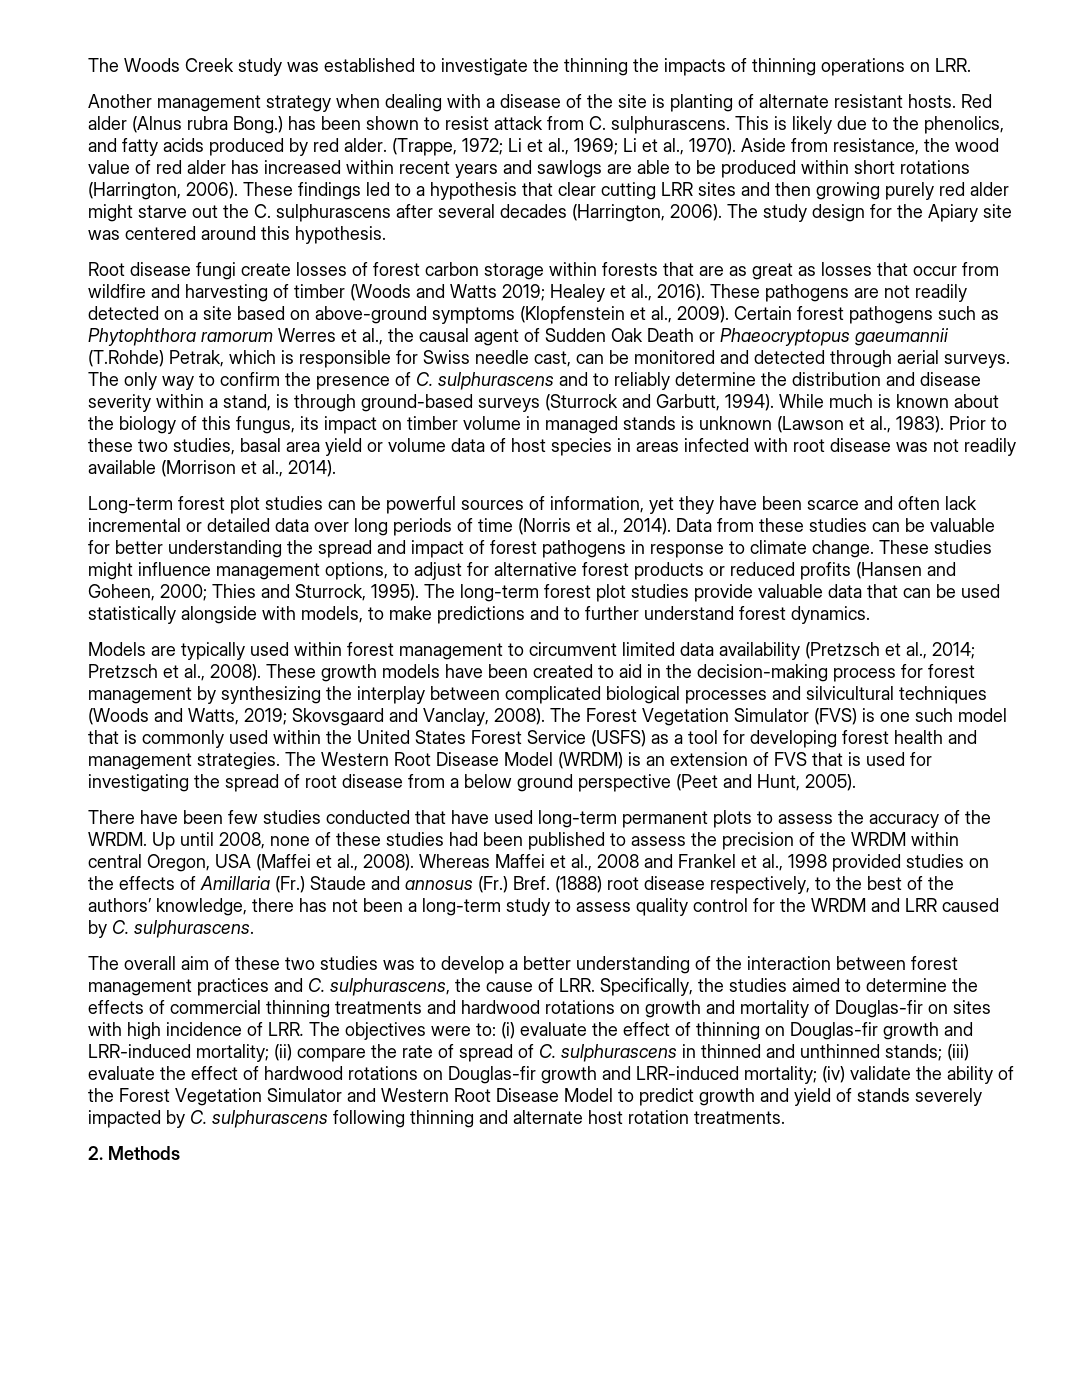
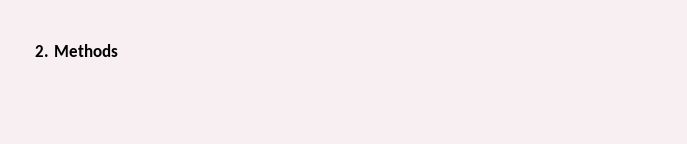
- The Woods Creek study was established to investigate the thinning the impacts of thinning operations on LRR.
- Another management strategy when dealing with a disease of the site is planting of alternate resistant hosts. Red alder (Alnus rubra Bong.) has been shown to resist attack from C. sulphurascens. This is likely due to the phenolics, and fatty acids produced by red alder. (Trappe, 1972; Li et al., 1969; Li et al., 1970). Aside from resistance, the wood value of red alder has increased within recent years and sawlogs are able to be produced within short rotations (Harrington, 2006). These findings led to a hypothesis that clear cutting LRR sites and then growing purely red alder might starve out the C. sulphurascens after several decades (Harrington, 2006). The study design for the Apiary site was centered around this hypothesis.
- Root disease fungi create losses of forest carbon storage within forests that are as great as losses that occur from wildfire and harvesting of timber (Woods and Watts 2019; Healey et al., 2016). These pathogens are not readily detected on a site based on above-ground symptoms (Klopfenstein et al., 2009). Certain forest pathogens such as Phytophthora ramorum Werres et al., the causal agent of Sudden Oak Death or Phaeocryptopus gaeumannii (T.Rohde) Petrak, which is responsible for Swiss needle cast, can be monitored and detected through aerial surveys. The only way to confirm the presence of C. sulphurascens and to reliably determine the distribution and disease severity within a stand, is through ground-based surveys (Sturrock and Garbutt, 1994). While much is known about the biology of this fungus, its impact on timber volume in managed stands is unknown (Lawson et al., 1983). Prior to these two studies, basal area yield or volume data of host species in areas infected with root disease was not readily available (Morrison et al., 2014).
- Long-term forest plot studies can be powerful sources of information, yet they have been scarce and often lack incremental or detailed data over long periods of time (Norris et al., 2014). Data from these studies can be valuable for better understanding the spread and impact of forest pathogens in response to climate change. These studies might influence management options, to adjust for alternative forest products or reduced profits (Hansen and Goheen, 2000; Thies and Sturrock, 1995). The long-term forest plot studies provide valuable data that can be used statistically alongside with models, to make predictions and to further understand forest dynamics.
- Models are typically used within forest management to circumvent limited data availability (Pretzsch et al., 2014; Pretzsch et al., 2008). These growth models have been created to aid in the decision-making process for forest management by synthesizing the interplay between complicated biological processes and silvicultural techniques (Woods and Watts, 2019; Skovsgaard and Vanclay, 2008). The Forest Vegetation Simulator (FVS) is one such model that is commonly used within the United States Forest Service (USFS) as a tool for developing forest health and management strategies. The Western Root Disease Model (WRDM) is an extension of FVS that is used for investigating the spread of root disease from a below ground perspective (Peet and Hunt, 2005).
- There have been few studies conducted that have used long-term permanent plots to assess the accuracy of the WRDM. Up until 2008, none of these studies had been published to assess the precision of the WRDM within central Oregon, USA (Maffei et al., 2008). Whereas Maffei et al., 2008 and Frankel et al., 1998 provided studies on the effects of Amillaria (Fr.) Staude and annosus (Fr.) Bref. (1888) root disease respectively, to the best of the authors’ knowledge, there has not been a long-term study to assess quality control for the WRDM and LRR caused by C. sulphurascens.
- The overall aim of these two studies was to develop a better understanding of the interaction between forest management practices and C. sulphurascens, the cause of LRR. Specifically, the studies aimed to determine the effects of commercial thinning treatments and hardwood rotations on growth and mortality of Douglas-fir on sites with high incidence of LRR. The objectives were to: (i) evaluate the effect of thinning on Douglas-fir growth and LRR-induced mortality; (ii) compare the rate of spread of C. sulphurascens in thinned and unthinned stands; (iii) evaluate the effect of hardwood rotations on Douglas-fir growth and LRR-induced mortality; (iv) validate the ability of the Forest Vegetation Simulator and Western Root Disease Model to predict growth and yield of stands severely impacted by C. sulphurascens following thinning and alternate host rotation treatments.

